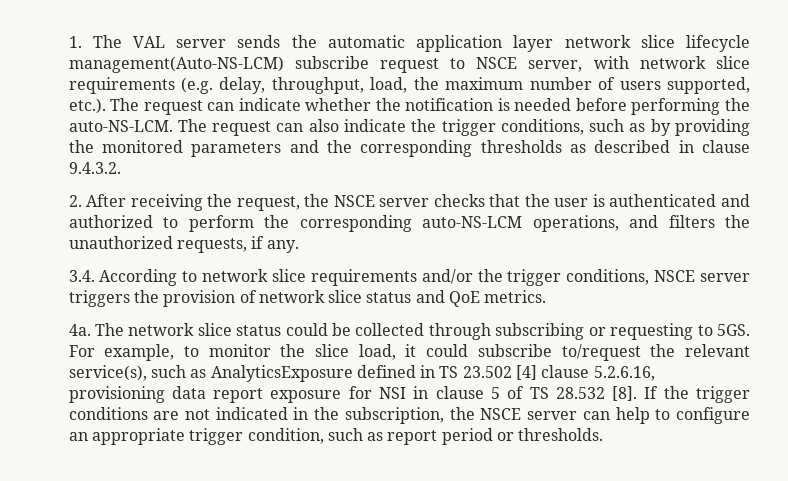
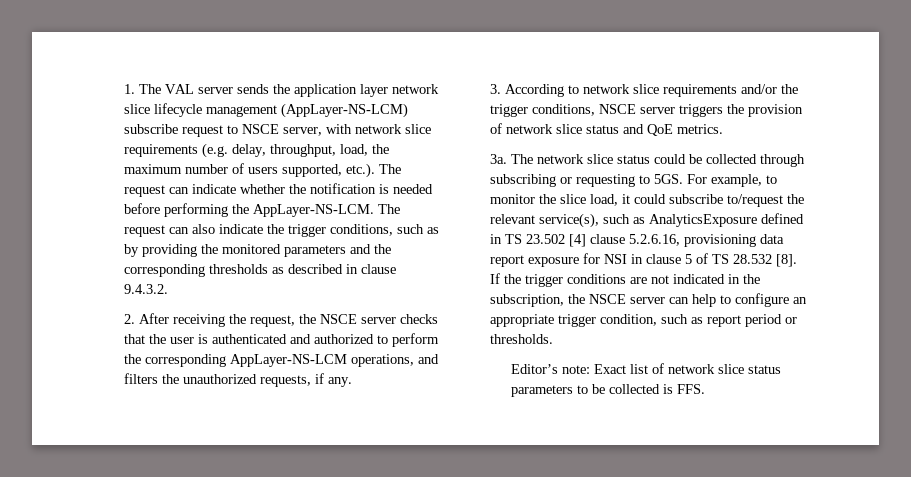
- 1. The VAL server sends the automatic application layer network slice lifecycle management(Auto-NS-LCM) subscribe request to NSCE server, with network slice requirements (e.g. delay, throughput, load, the maximum number of users supported, etc.). The request can indicate whether the notification is needed before performing the auto-NS-LCM.
+ 1. The VAL server sends the application layer network slice lifecycle management (AppLayer-NS-LCM) subscribe request to NSCE server, with network slice requirements (e.g. delay, throughput, load, the maximum number of users supported, etc.). The request can indicate whether the notification is needed before performing the AppLayer-NS-LCM.
- 2. After receiving the request, the NSCE server checks that the user is authenticated and authorized to perform the corresponding auto-NS-LCM operations, and filters the unauthorized requests, if any.
+ 2. After receiving the request, the NSCE server checks that the user is authenticated and authorized to perform the corresponding AppLayer-NS-LCM operations, and filters the unauthorized requests, if any.
- 3.4. According to network slice requirements and/or the trigger conditions, NSCE server triggers the provision of network slice status and QoE metrics.
+ 3. According to network slice requirements and/or the trigger conditions, NSCE server triggers the provision of network slice status and QoE metrics.
- 4a.
+ 3a.
+ Editor’s note: Exact list of network slice status parameters to be collected is FFS.

